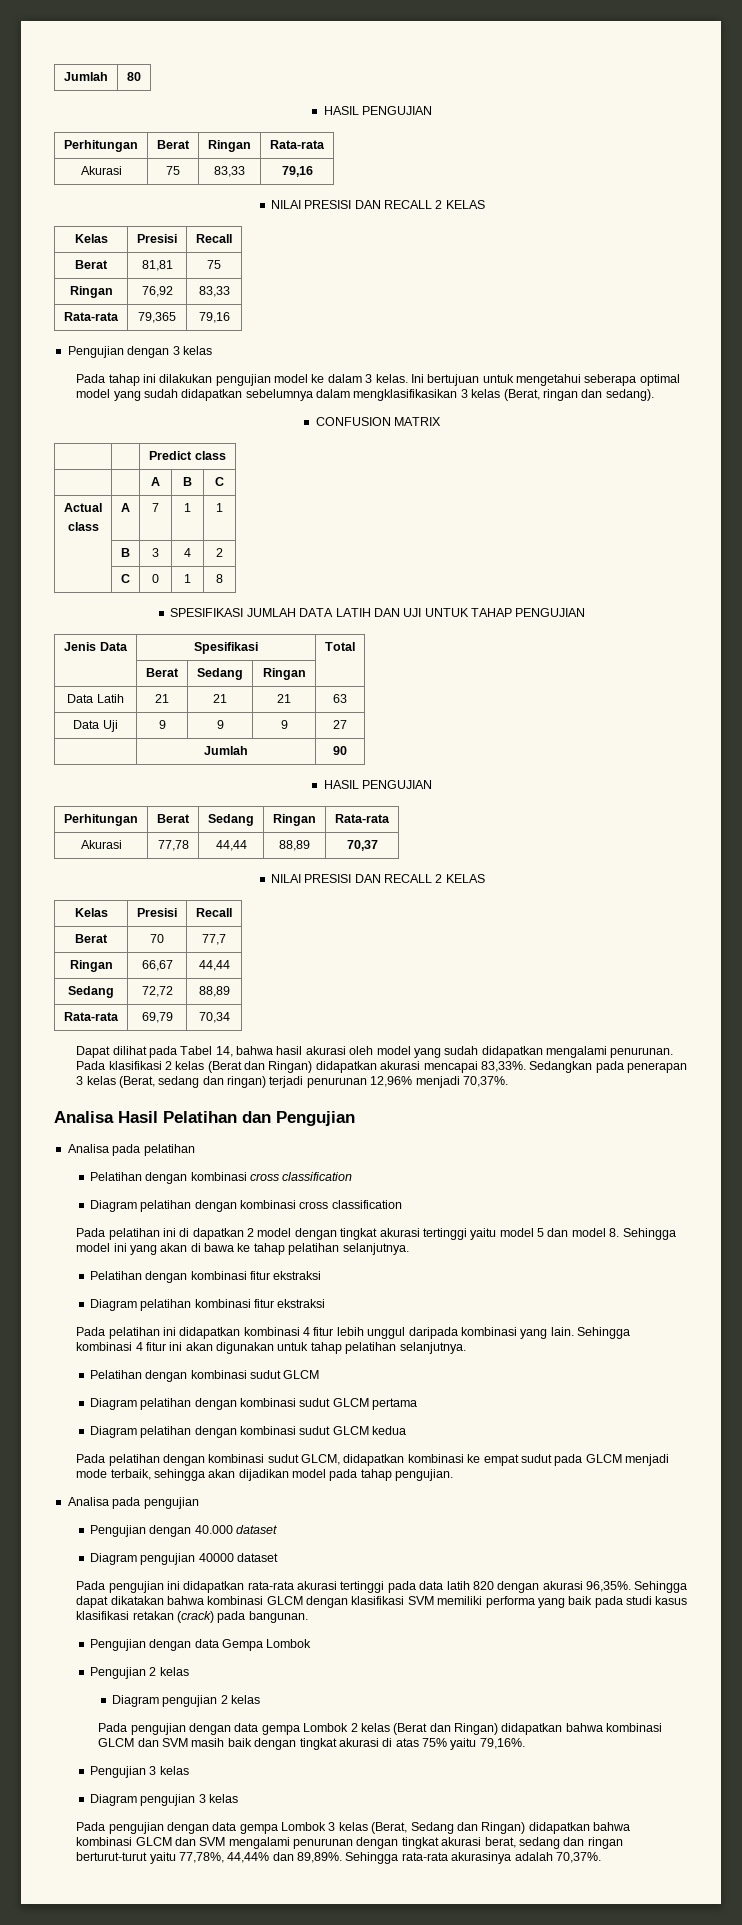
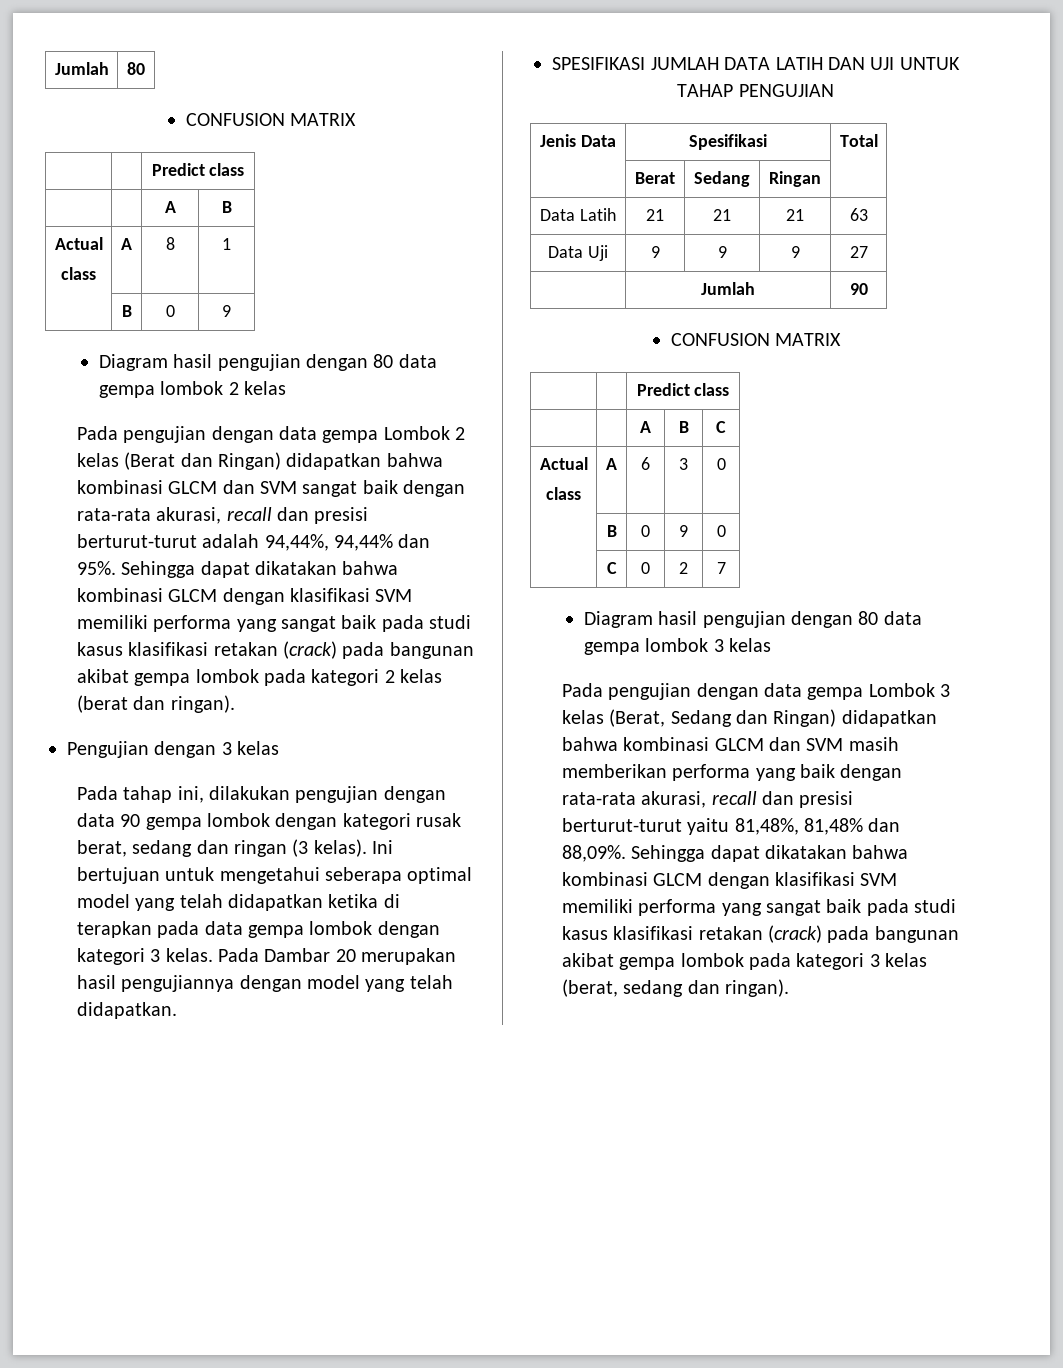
  Jumlah | 80
- HASIL PENGUJIAN
- Perhitungan | Berat | Ringan | Rata-rata
- Akurasi | 75 | 83,33 | 79,16
- NILAI PRESISI DAN RECALL 2 KELAS
- Kelas | Presisi | Recall
- Berat | 81,81 | 75
- Ringan | 76,92 | 83,33
- Rata-rata | 79,365 | 79,16
- Pengujian dengan 3 kelas
- Pada tahap ini dilakukan pengujian model ke dalam 3 kelas. Ini bertujuan untuk mengetahui seberapa optimal model yang sudah didapatkan sebelumnya dalam mengklasifikasikan 3 kelas (Berat, ringan dan sedang).
  CONFUSION MATRIX
  | | Predict class
- | | A | B | C
+ | | A | B
  Actual
- class | A | 7 | 1 | 1
- | B | 3 | 4 | 2
- | C | 0 | 1 | 8
+ class | A | 8 | 1
+ | B | 0 | 9
+ Diagram hasil pengujian dengan 80 data gempa lombok 2 kelas
+ Pada pengujian dengan data gempa Lombok 2 kelas (Berat dan Ringan) didapatkan bahwa kombinasi GLCM dan SVM sangat baik dengan rata-rata akurasi, recall dan presisi berturut-turut adalah 94,44%, 94,44% dan 95%. Sehingga dapat dikatakan bahwa kombinasi GLCM dengan klasifikasi SVM memiliki performa yang sangat baik pada studi kasus klasifikasi retakan (crack) pada bangunan akibat gempa lombok pada kategori 2 kelas (berat dan ringan).
+ Pengujian dengan 3 kelas
+ Pada tahap ini, dilakukan pengujian dengan data 90 gempa lombok dengan kategori rusak berat, sedang dan ringan (3 kelas). Ini bertujuan untuk mengetahui seberapa optimal model yang telah didapatkan ketika di terapkan pada data gempa lombok dengan kategori 3 kelas. Pada Dambar 20 merupakan hasil pengujiannya dengan model yang telah didapatkan.
  | Jumlah | 90
- HASIL PENGUJIAN
- Perhitungan | Berat | Sedang | Ringan | Rata-rata
- Akurasi | 77,78 | 44,44 | 88,89 | 70,37
- NILAI PRESISI DAN RECALL 2 KELAS
- Kelas | Presisi | Recall
- Berat | 70 | 77,7
- Ringan | 66,67 | 44,44
- Sedang | 72,72 | 88,89
- Rata-rata | 69,79 | 70,34
- Dapat dilihat pada Tabel 14, bahwa hasil akurasi oleh model yang sudah didapatkan mengalami penurunan. Pada klasifikasi 2 kelas (Berat dan Ringan) didapatkan akurasi mencapai 83,33%. Sedangkan pada penerapan 3 kelas (Berat, sedang dan ringan) terjadi penurunan 12,96% menjadi 70,37%.
- Analisa Hasil Pelatihan dan Pengujian
- Analisa pada pelatihan
- Pelatihan dengan kombinasi cross classification
- Diagram pelatihan dengan kombinasi cross classification
- Pada pelatihan ini di dapatkan 2 model dengan tingkat akurasi tertinggi yaitu model 5 dan model 8. Sehingga model ini yang akan di bawa ke tahap pelatihan selanjutnya.
- Pelatihan dengan kombinasi fitur ekstraksi
- Diagram pelatihan kombinasi fitur ekstraksi
- Pada pelatihan ini didapatkan kombinasi 4 fitur lebih unggul daripada kombinasi yang lain. Sehingga kombinasi 4 fitur ini akan digunakan untuk tahap pelatihan selanjutnya.
- Pelatihan dengan kombinasi sudut GLCM
- Diagram pelatihan dengan kombinasi sudut GLCM pertama
- Diagram pelatihan dengan kombinasi sudut GLCM kedua
- Pada pelatihan dengan kombinasi sudut GLCM, didapatkan kombinasi ke empat sudut pada GLCM menjadi mode terbaik, sehingga akan dijadikan model pada tahap pengujian.
- Analisa pada pengujian
- Pengujian dengan 40.000 dataset
- Diagram pengujian 40000 dataset
- Pada pengujian ini didapatkan rata-rata akurasi tertinggi pada data latih 820 dengan akurasi 96,35%. Sehingga dapat dikatakan bahwa kombinasi GLCM dengan klasifikasi SVM memiliki performa yang baik pada studi kasus klasifikasi retakan (crack) pada bangunan.
- Pengujian dengan data Gempa Lombok
- Pengujian 2 kelas
- Diagram pengujian 2 kelas
- Pada pengujian dengan data gempa Lombok 2 kelas (Berat dan Ringan) didapatkan bahwa kombinasi GLCM dan SVM masih baik dengan tingkat akurasi di atas 75% yaitu 79,16%.
- Pengujian 3 kelas
- Diagram pengujian 3 kelas
+ CONFUSION MATRIX
+ | | Predict class
+ | | A | B | C
+ Actual
+ class | A | 6 | 3 | 0
+ | B | 0 | 9 | 0
+ | C | 0 | 2 | 7
+ Diagram hasil pengujian dengan 80 data gempa lombok 3 kelas
- Pada pengujian dengan data gempa Lombok 3 kelas (Berat, Sedang dan Ringan) didapatkan bahwa kombinasi GLCM dan SVM mengalami penurunan dengan tingkat akurasi berat, sedang dan ringan berturut-turut yaitu 77,78%, 44,44% dan 89,89%. Sehingga rata-rata akurasinya adalah 70,37%.
+ Pada pengujian dengan data gempa Lombok 3 kelas (Berat, Sedang dan Ringan) didapatkan bahwa kombinasi GLCM dan SVM masih memberikan performa yang baik dengan rata-rata akurasi, recall dan presisi berturut-turut yaitu 81,48%, 81,48% dan 88,09%. Sehingga dapat dikatakan bahwa kombinasi GLCM dengan klasifikasi SVM memiliki performa yang sangat baik pada studi kasus klasifikasi retakan (crack) pada bangunan akibat gempa lombok pada kategori 3 kelas (berat, sedang dan ringan).

